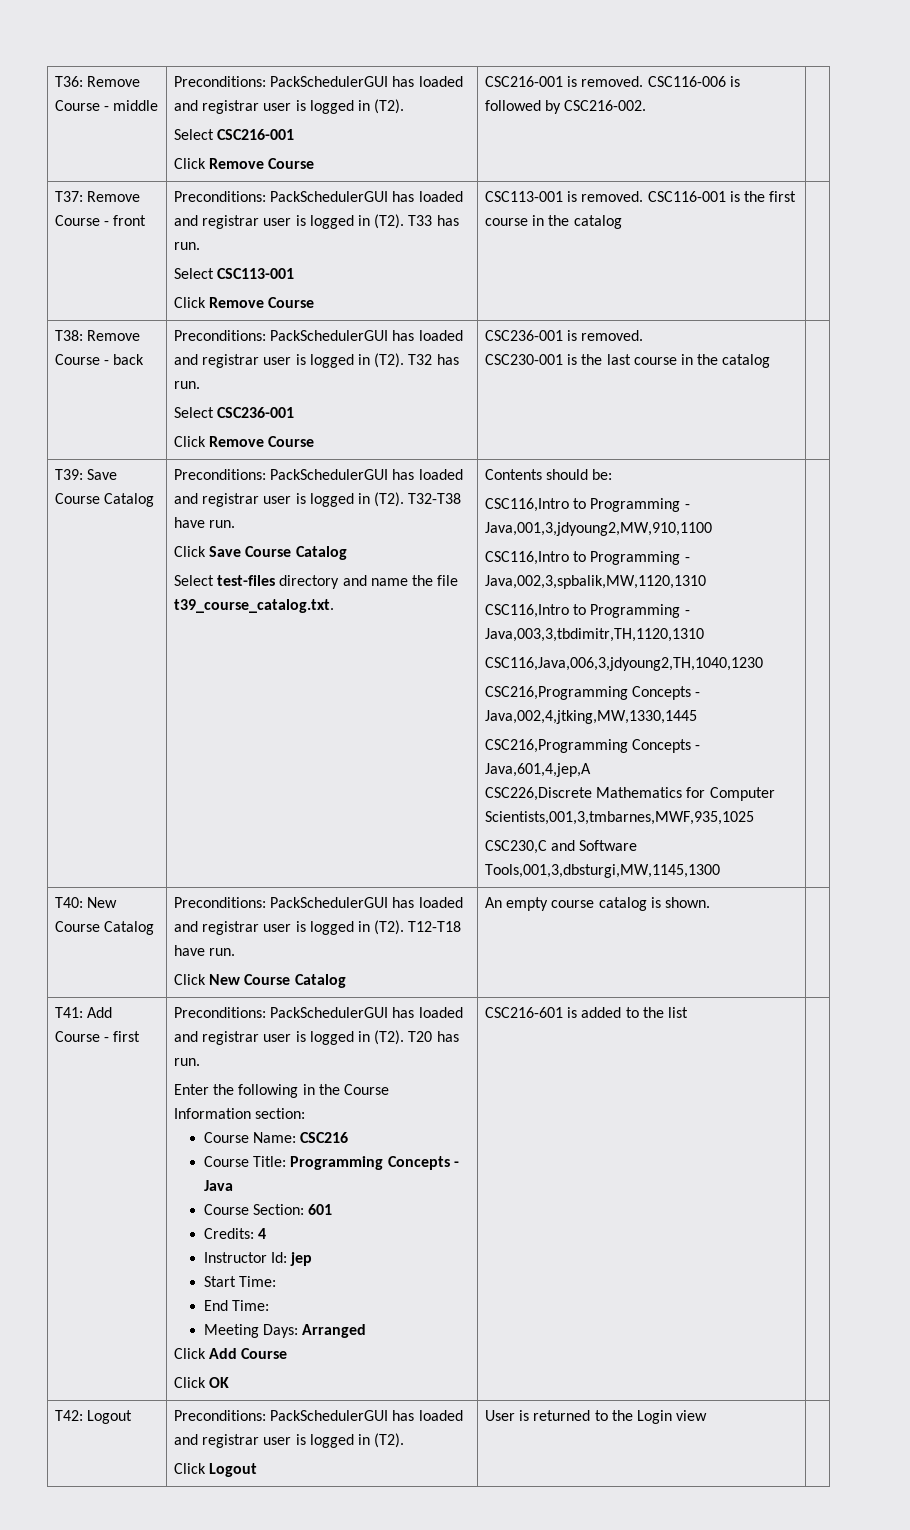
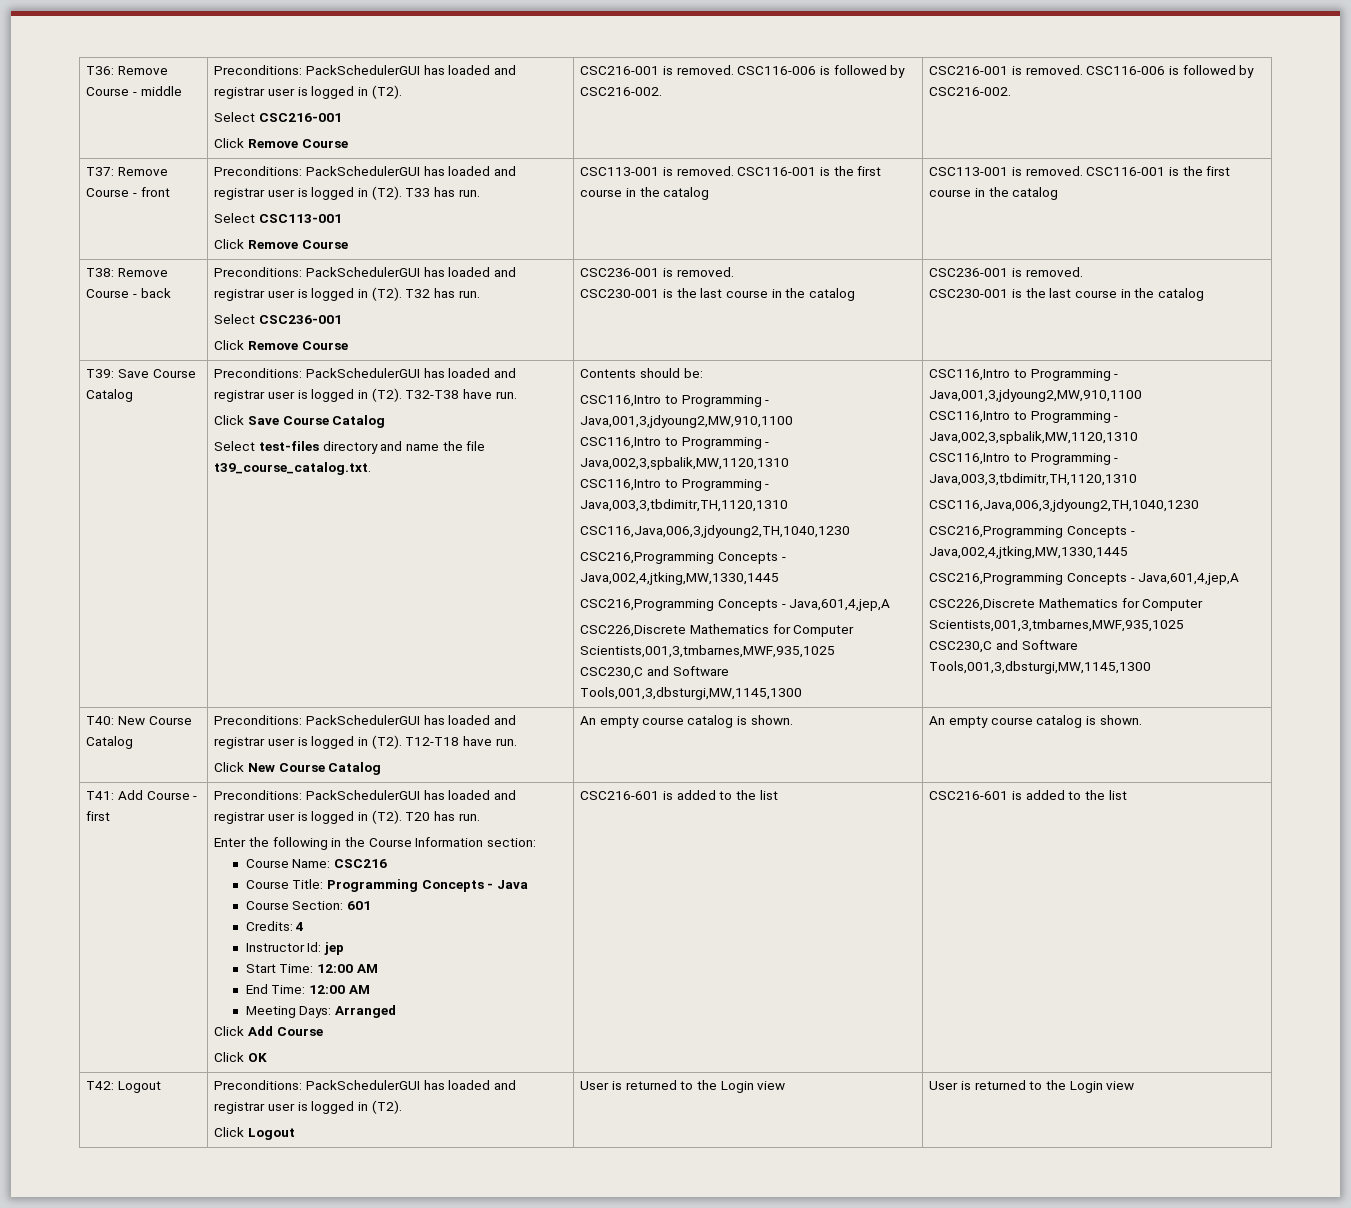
  T36: Remove Course - middle | Preconditions: PackSchedulerGUI has loaded and registrar user is logged in (T2).
  Select CSC216-001
- Click Remove Course | CSC216-001 is removed. CSC116-006 is followed by CSC216-002. |
+ Click Remove Course | CSC216-001 is removed. CSC116-006 is followed by CSC216-002. | CSC216-001 is removed. CSC116-006 is followed by CSC216-002.
- CSC116-001 is the first course in the catalog
+ CSC116-001 is the first course in the catalog | CSC113-001 is removed. CSC116-001 is the first course in the catalog
+ CSC230-001 is the last course in the catalog | CSC236-001 is removed.
+ CSC230,C and Software Tools,001,3,dbsturgi,MW,1145,1300 | CSC116,Intro to Programming - Java,001,3,jdyoung2,MW,910,1100
+ CSC116,Intro to Programming - Java,002,3,spbalik,MW,1120,1310
+ CSC116,Intro to Programming - Java,003,3,tbdimitr,TH,1120,1310
+ CSC116,Java,006,3,jdyoung2,TH,1040,1230
+ CSC216,Programming Concepts - Java,002,4,jtking,MW,1330,1445
+ CSC216,Programming Concepts - Java,601,4,jep,A
+ CSC226,Discrete Mathematics for Computer Scientists,001,3,tmbarnes,MWF,935,1025
  T40: New Course Catalog | Preconditions: PackSchedulerGUI has loaded and registrar user is logged in (T2). T12-T18 have run.
- Click New Course Catalog | An empty course catalog is shown. |
+ Click New Course Catalog | An empty course catalog is shown. | An empty course catalog is shown.
- Start Time:
+ Start Time: 12:00 AM
- End Time:
+ End Time: 12:00 AM
- CSC216-601 is added to the list
+ CSC216-601 is added to the list | CSC216-601 is added to the list
  T42: Logout | Preconditions: PackSchedulerGUI has loaded and registrar user is logged in (T2).
- Click Logout | User is returned to the Login view |
+ Click Logout | User is returned to the Login view | User is returned to the Login view

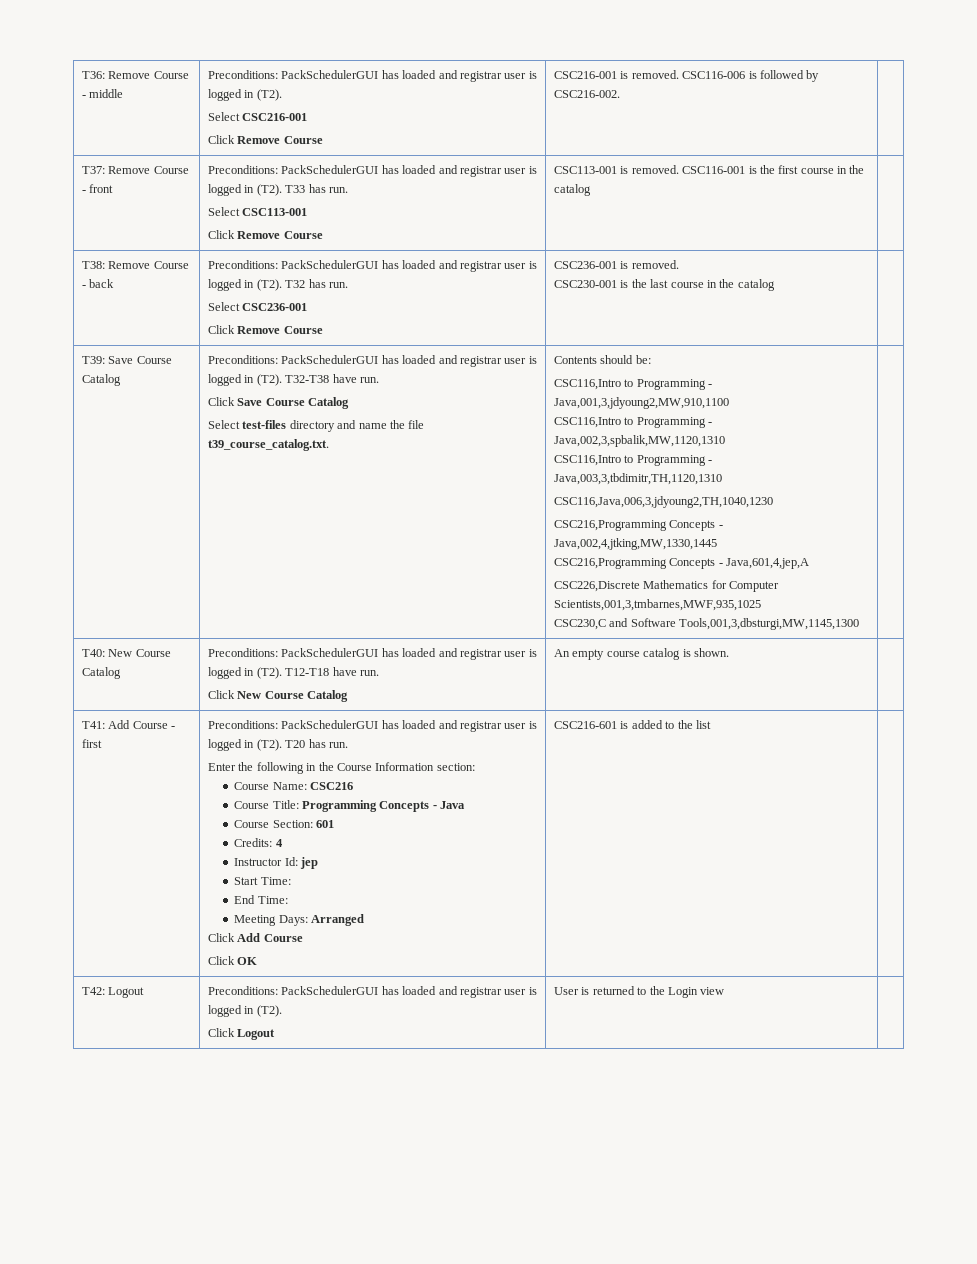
  T36: Remove Course - middle | Preconditions: PackSchedulerGUI has loaded and registrar user is logged in (T2).
  Select CSC216-001
- Click Remove Course | CSC216-001 is removed. CSC116-006 is followed by CSC216-002. | CSC216-001 is removed. CSC116-006 is followed by CSC216-002.
+ Click Remove Course | CSC216-001 is removed. CSC116-006 is followed by CSC216-002. |
- CSC116-001 is the first course in the catalog | CSC113-001 is removed. CSC116-001 is the first course in the catalog
+ CSC116-001 is the first course in the catalog
- CSC230-001 is the last course in the catalog | CSC236-001 is removed.
- CSC230,C and Software Tools,001,3,dbsturgi,MW,1145,1300 | CSC116,Intro to Programming - Java,001,3,jdyoung2,MW,910,1100
- CSC116,Intro to Programming - Java,002,3,spbalik,MW,1120,1310
- CSC116,Intro to Programming - Java,003,3,tbdimitr,TH,1120,1310
- CSC116,Java,006,3,jdyoung2,TH,1040,1230
- CSC216,Programming Concepts - Java,002,4,jtking,MW,1330,1445
- CSC216,Programming Concepts - Java,601,4,jep,A
- CSC226,Discrete Mathematics for Computer Scientists,001,3,tmbarnes,MWF,935,1025
  T40: New Course Catalog | Preconditions: PackSchedulerGUI has loaded and registrar user is logged in (T2). T12-T18 have run.
- Click New Course Catalog | An empty course catalog is shown. | An empty course catalog is shown.
+ Click New Course Catalog | An empty course catalog is shown. |
- Start Time: 12:00 AM
+ Start Time:
- End Time: 12:00 AM
+ End Time:
- CSC216-601 is added to the list | CSC216-601 is added to the list
+ CSC216-601 is added to the list
  T42: Logout | Preconditions: PackSchedulerGUI has loaded and registrar user is logged in (T2).
- Click Logout | User is returned to the Login view | User is returned to the Login view
+ Click Logout | User is returned to the Login view |

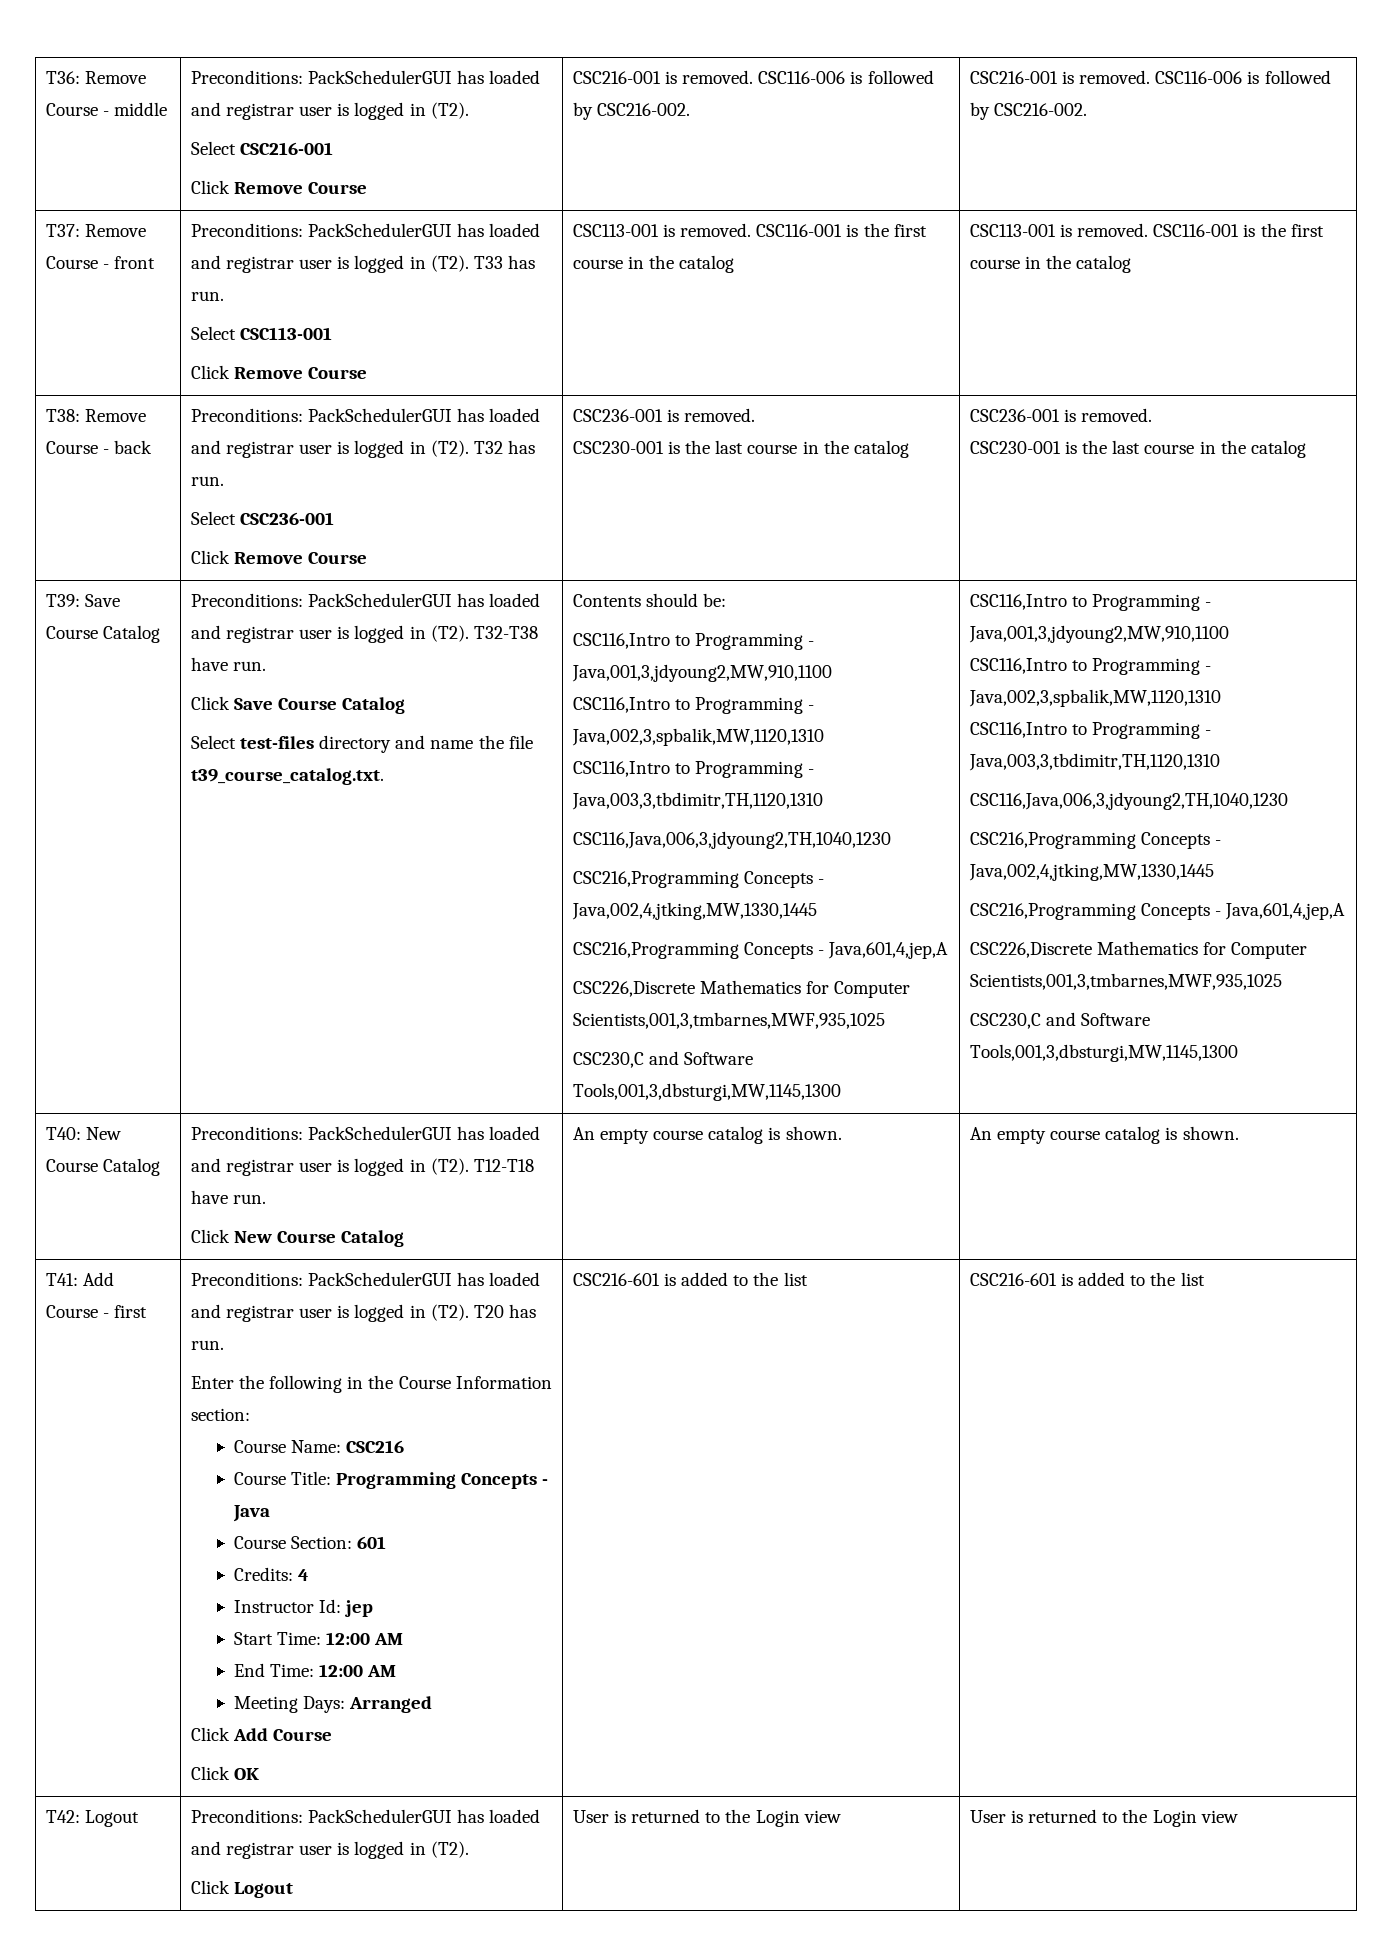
  T36: Remove Course - middle | Preconditions: PackSchedulerGUI has loaded and registrar user is logged in (T2).
  Select CSC216-001
- Click Remove Course | CSC216-001 is removed. CSC116-006 is followed by CSC216-002. |
+ Click Remove Course | CSC216-001 is removed. CSC116-006 is followed by CSC216-002. | CSC216-001 is removed. CSC116-006 is followed by CSC216-002.
- CSC116-001 is the first course in the catalog
+ CSC116-001 is the first course in the catalog | CSC113-001 is removed. CSC116-001 is the first course in the catalog
+ CSC230-001 is the last course in the catalog | CSC236-001 is removed.
+ CSC230,C and Software Tools,001,3,dbsturgi,MW,1145,1300 | CSC116,Intro to Programming - Java,001,3,jdyoung2,MW,910,1100
+ CSC116,Intro to Programming - Java,002,3,spbalik,MW,1120,1310
+ CSC116,Intro to Programming - Java,003,3,tbdimitr,TH,1120,1310
+ CSC116,Java,006,3,jdyoung2,TH,1040,1230
+ CSC216,Programming Concepts - Java,002,4,jtking,MW,1330,1445
+ CSC216,Programming Concepts - Java,601,4,jep,A
+ CSC226,Discrete Mathematics for Computer Scientists,001,3,tmbarnes,MWF,935,1025
  T40: New Course Catalog | Preconditions: PackSchedulerGUI has loaded and registrar user is logged in (T2). T12-T18 have run.
- Click New Course Catalog | An empty course catalog is shown. |
+ Click New Course Catalog | An empty course catalog is shown. | An empty course catalog is shown.
- Start Time:
+ Start Time: 12:00 AM
- End Time:
+ End Time: 12:00 AM
- CSC216-601 is added to the list
+ CSC216-601 is added to the list | CSC216-601 is added to the list
  T42: Logout | Preconditions: PackSchedulerGUI has loaded and registrar user is logged in (T2).
- Click Logout | User is returned to the Login view |
+ Click Logout | User is returned to the Login view | User is returned to the Login view

